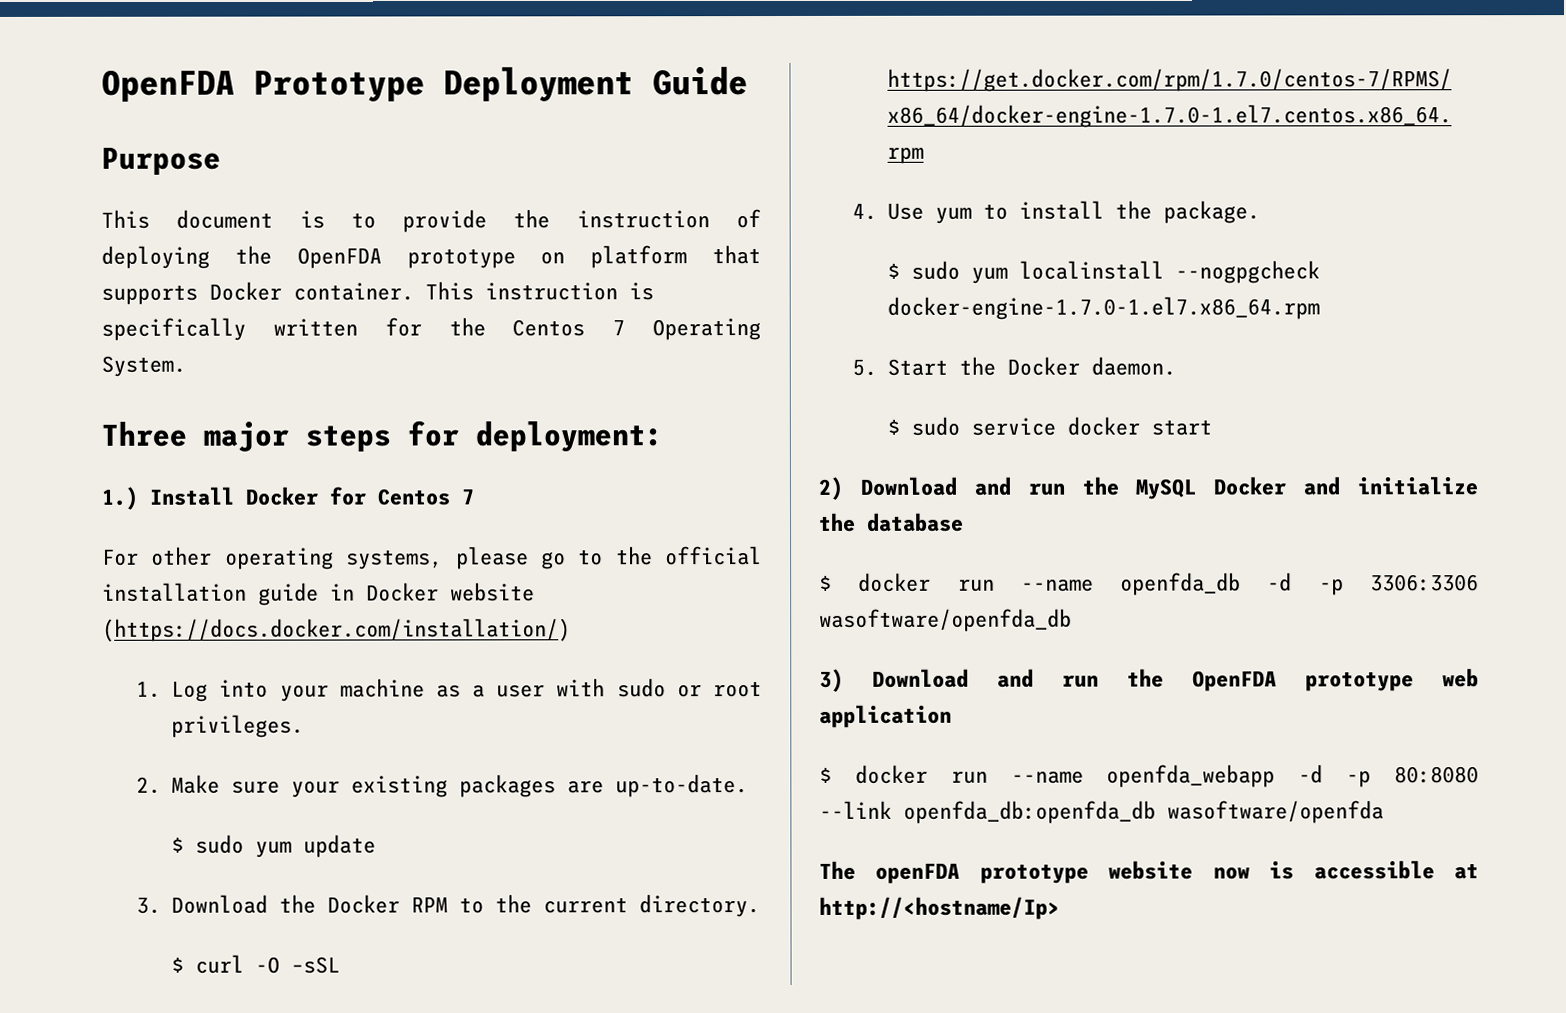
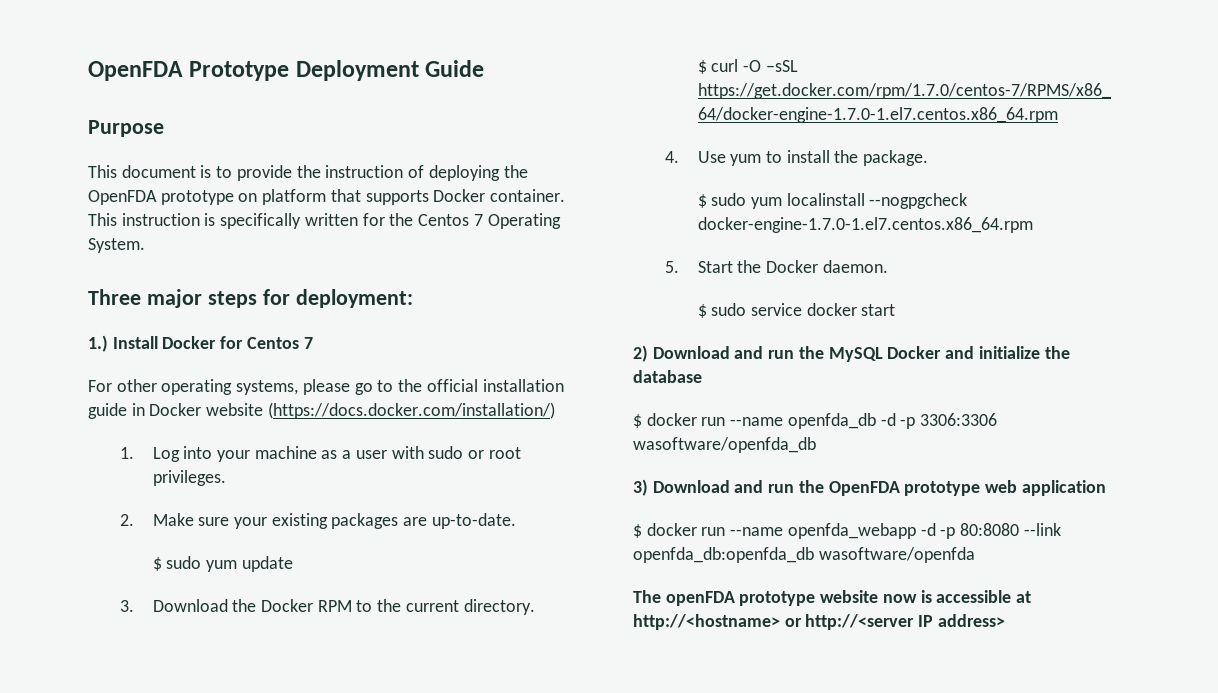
- $ sudo yum localinstall --nogpgcheck docker-engine-1.7.0-1.el7.x86_64.rpm
+ $ sudo yum localinstall --nogpgcheck docker-engine-1.7.0-1.el7.centos.x86_64.rpm
- The openFDA prototype website now is accessible at http://<hostname/Ip>
+ The openFDA prototype website now is accessible at http://<hostname> or http://<server IP address>

